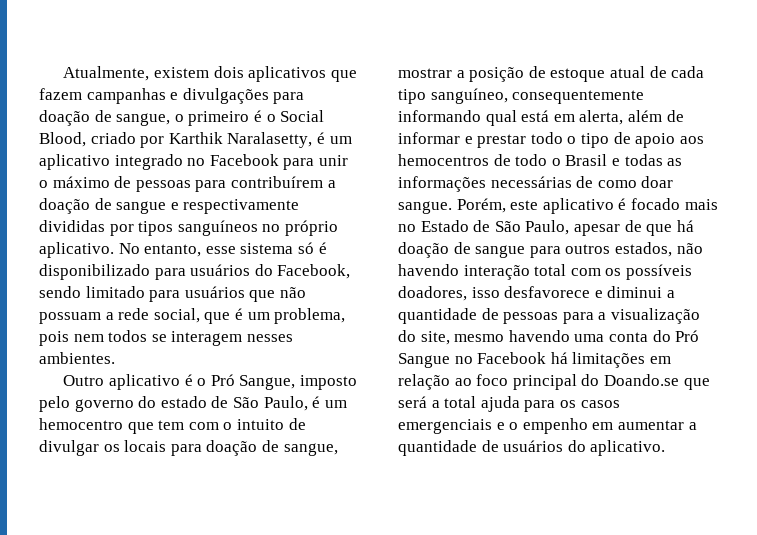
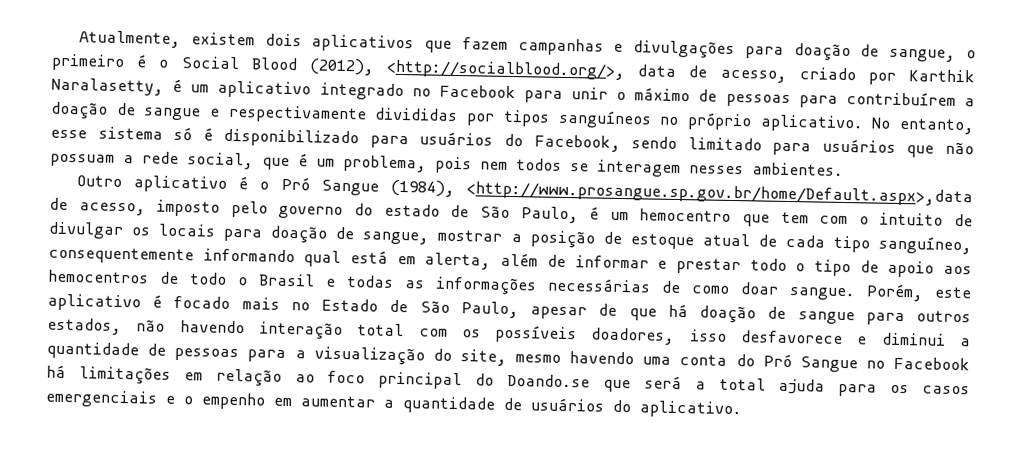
- Atualmente, existem dois aplicativos que fazem campanhas e divulgações para doação de sangue, o primeiro é o Social Blood, criado por Karthik Naralasetty, é um aplicativo integrado no Facebook para unir o máximo de pessoas para contribuírem a doação de sangue e respectivamente divididas por tipos sanguíneos no próprio aplicativo.
+ Atualmente, existem dois aplicativos que fazem campanhas e divulgações para doação de sangue, o primeiro é o Social Blood (2012), <http://socialblood.org/>, data de acesso, criado por Karthik Naralasetty, é um aplicativo integrado no Facebook para unir o máximo de pessoas para contribuírem a doação de sangue e respectivamente divididas por tipos sanguíneos no próprio aplicativo.
- Outro aplicativo é o Pró Sangue, imposto pelo governo do estado de São Paulo, é um hemocentro que tem com o intuito de divulgar os locais para doação de sangue, mostrar a posição de estoque atual de cada tipo sanguíneo, consequentemente informando qual está em alerta, além de informar e prestar todo o tipo de apoio aos hemocentros de todo o Brasil e todas as informações necessárias de como doar sangue.
+ Outro aplicativo é o Pró Sangue (1984), <http://www.prosangue.sp.gov.br/home/Default.aspx>,data de acesso, imposto pelo governo do estado de São Paulo, é um hemocentro que tem com o intuito de divulgar os locais para doação de sangue, mostrar a posição de estoque atual de cada tipo sanguíneo, consequentemente informando qual está em alerta, além de informar e prestar todo o tipo de apoio aos hemocentros de todo o Brasil e todas as informações necessárias de como doar sangue.

